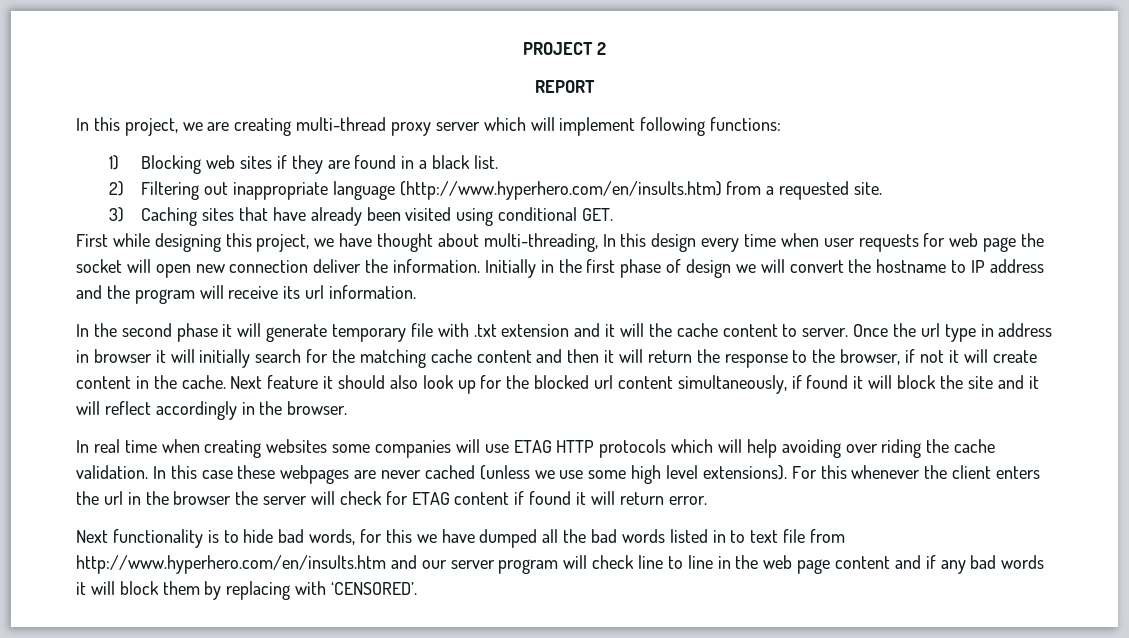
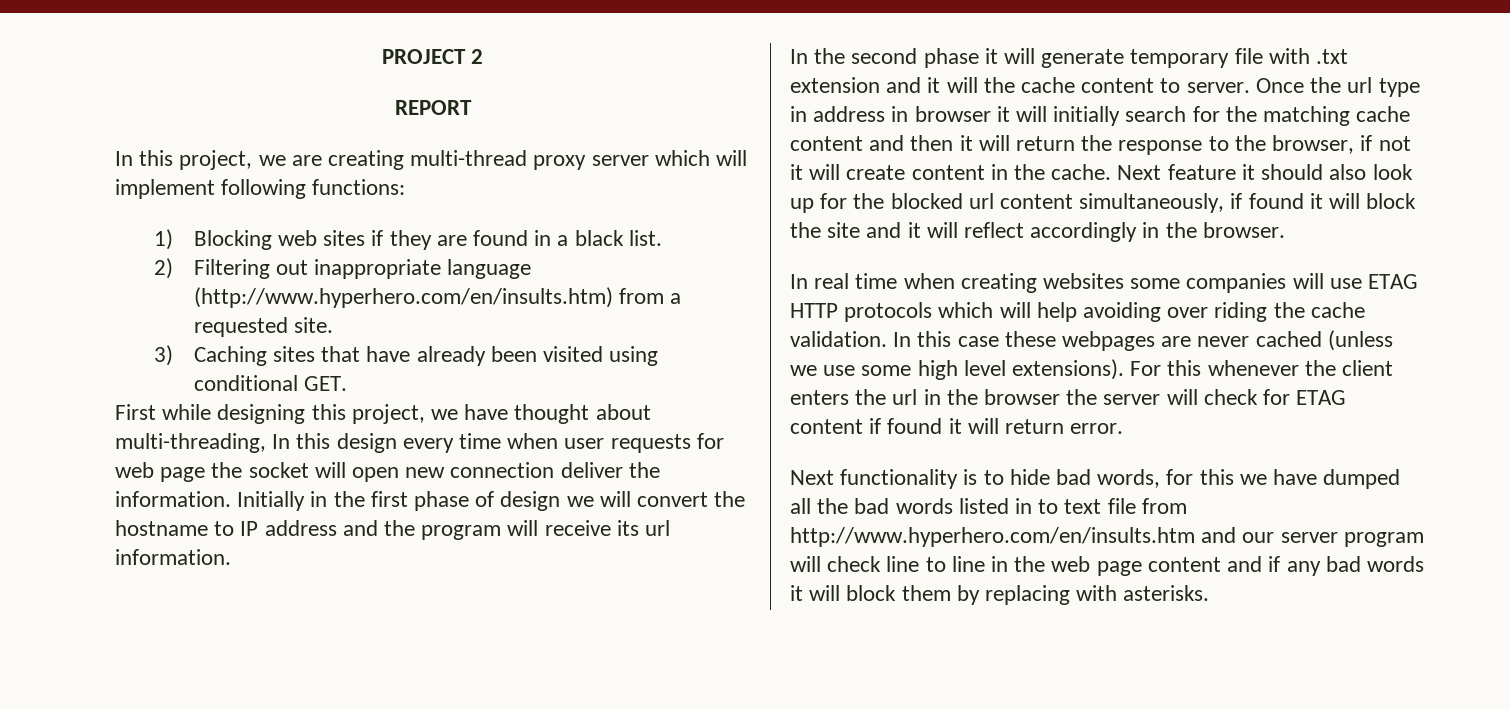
- Next functionality is to hide bad words, for this we have dumped all the bad words listed in to text file from http://www.hyperhero.com/en/insults.htm and our server program will check line to line in the web page content and if any bad words it will block them by replacing with ‘CENSORED’.
+ Next functionality is to hide bad words, for this we have dumped all the bad words listed in to text file from http://www.hyperhero.com/en/insults.htm and our server program will check line to line in the web page content and if any bad words it will block them by replacing with asterisks.

